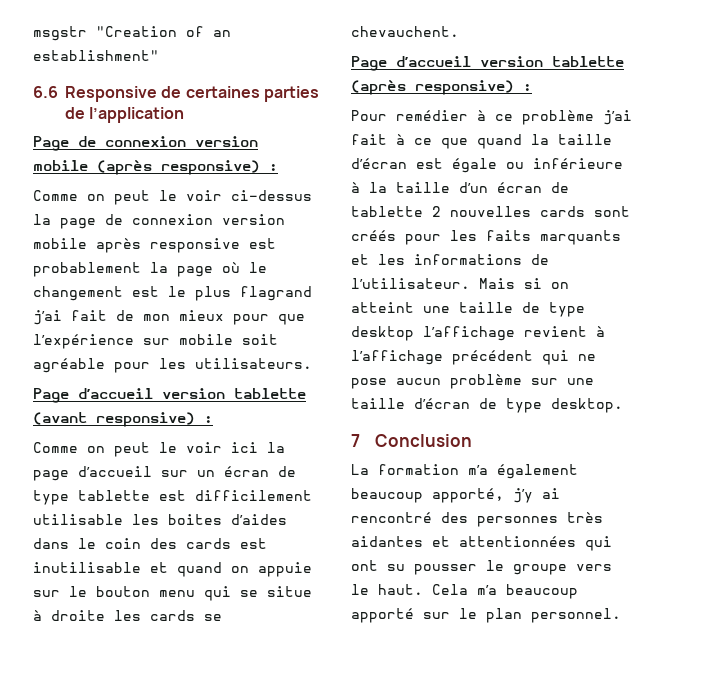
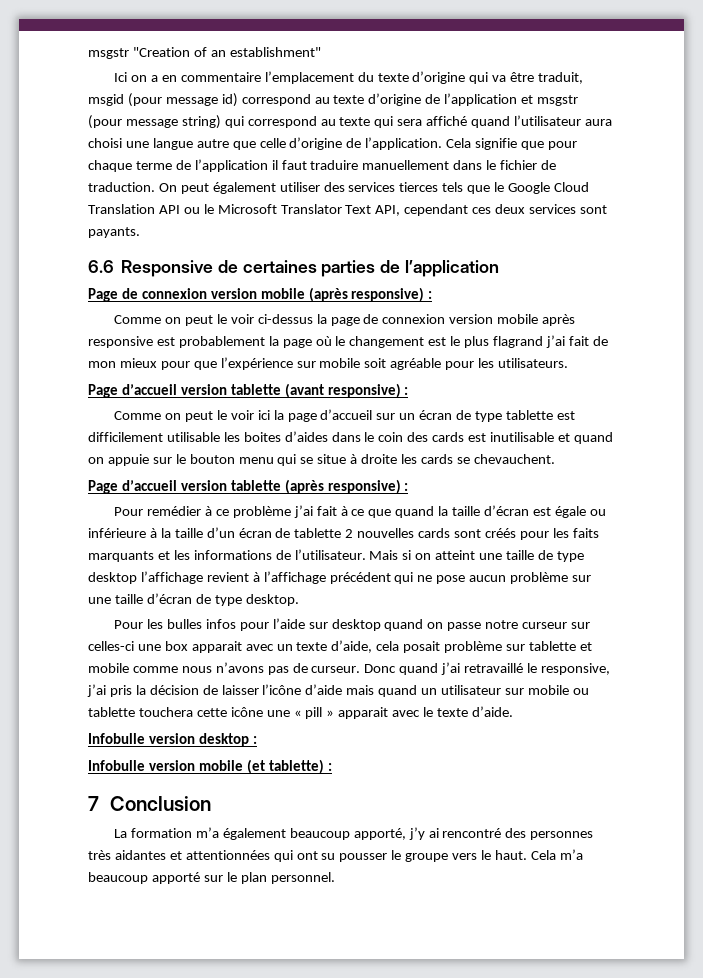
+ Ici on a en commentaire l’emplacement du texte d’origine qui va être traduit, msgid (pour message id) correspond au texte d’origine de l’application et msgstr (pour message string) qui correspond au texte qui sera affiché quand l’utilisateur aura choisi une langue autre que celle d’origine de l’application. Cela signifie que pour chaque terme de l’application il faut traduire manuellement dans le fichier de traduction. On peut également utiliser des services tierces tels que le Google Cloud Translation API ou le Microsoft Translator Text API, cependant ces deux services sont payants.
+ Pour les bulles infos pour l’aide sur desktop quand on passe notre curseur sur celles-ci une box apparait avec un texte d’aide, cela posait problème sur tablette et mobile comme nous n’avons pas de curseur. Donc quand j’ai retravaillé le responsive, j’ai pris la décision de laisser l’icône d’aide mais quand un utilisateur sur mobile ou tablette touchera cette icône une « pill » apparait avec le texte d’aide.
+ Infobulle version desktop :
+ Infobulle version mobile (et tablette) :

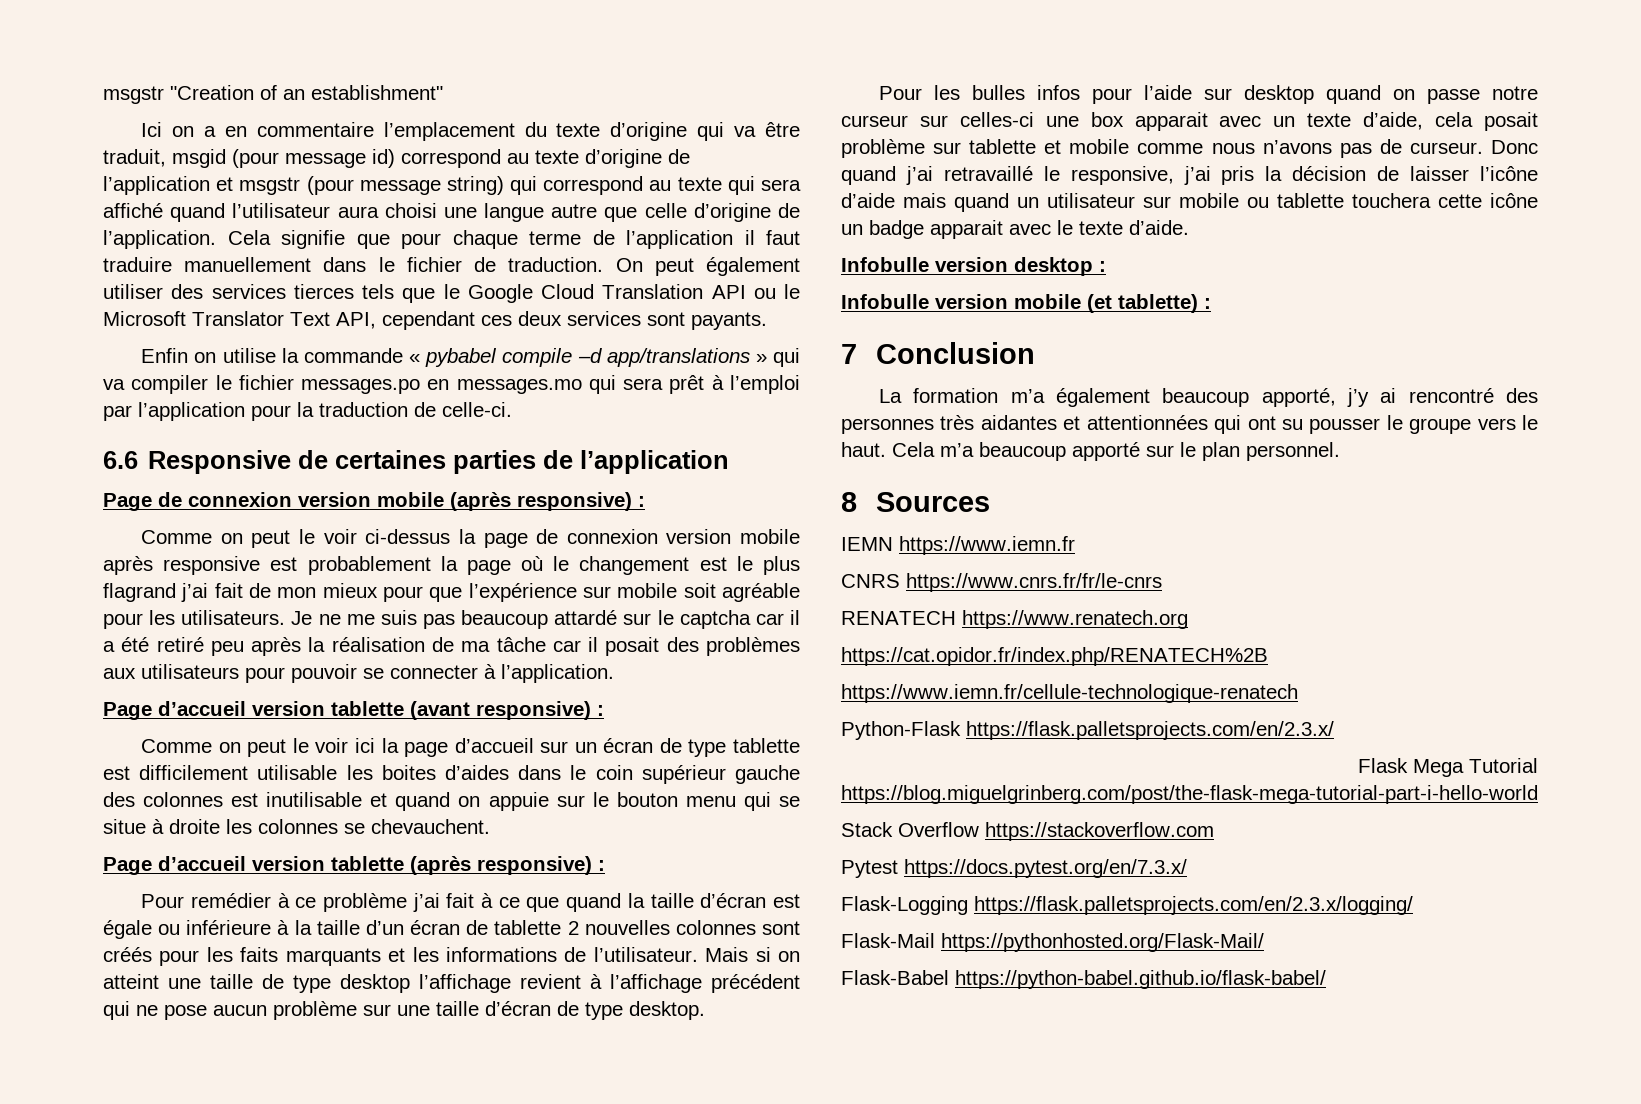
+ Enfin on utilise la commande « pybabel compile –d app/translations » qui va compiler le fichier messages.po en messages.mo qui sera prêt à l’emploi par l’application pour la traduction de celle-ci.
+ Je ne me suis pas beaucoup attardé sur le captcha car il a été retiré peu après la réalisation de ma tâche car il posait des problèmes aux utilisateurs pour pouvoir se connecter à l’application.
- Comme on peut le voir ici la page d’accueil sur un écran de type tablette est difficilement utilisable les boites d’aides dans le coin des cards est inutilisable et quand on appuie sur le bouton menu qui se situe à droite les cards se chevauchent.
+ Comme on peut le voir ici la page d’accueil sur un écran de type tablette est difficilement utilisable les boites d’aides dans le coin supérieur gauche des colonnes est inutilisable et quand on appuie sur le bouton menu qui se situe à droite les colonnes se chevauchent.
- Pour remédier à ce problème j’ai fait à ce que quand la taille d’écran est égale ou inférieure à la taille d’un écran de tablette 2 nouvelles cards sont créés pour les faits marquants et les informations de l’utilisateur.
+ Pour remédier à ce problème j’ai fait à ce que quand la taille d’écran est égale ou inférieure à la taille d’un écran de tablette 2 nouvelles colonnes sont créés pour les faits marquants et les informations de l’utilisateur.
- Donc quand j’ai retravaillé le responsive, j’ai pris la décision de laisser l’icône d’aide mais quand un utilisateur sur mobile ou tablette touchera cette icône une « pill » apparait avec le texte d’aide.
+ Donc quand j’ai retravaillé le responsive, j’ai pris la décision de laisser l’icône d’aide mais quand un utilisateur sur mobile ou tablette touchera cette icône un badge apparait avec le texte d’aide.
+ 8 Sources
+ IEMN https://www.iemn.fr
+ CNRS https://www.cnrs.fr/fr/le-cnrs
+ RENATECH https://www.renatech.org
+ https://cat.opidor.fr/index.php/RENATECH%2B
+ https://www.iemn.fr/cellule-technologique-renatech
+ Python-Flask https://flask.palletsprojects.com/en/2.3.x/
+ Flask Mega Tutorial https://blog.miguelgrinberg.com/post/the-flask-mega-tutorial-part-i-hello-world
+ Stack Overflow https://stackoverflow.com
+ Pytest https://docs.pytest.org/en/7.3.x/
+ Flask-Logging https://flask.palletsprojects.com/en/2.3.x/logging/
+ Flask-Mail https://pythonhosted.org/Flask-Mail/
+ Flask-Babel https://python-babel.github.io/flask-babel/

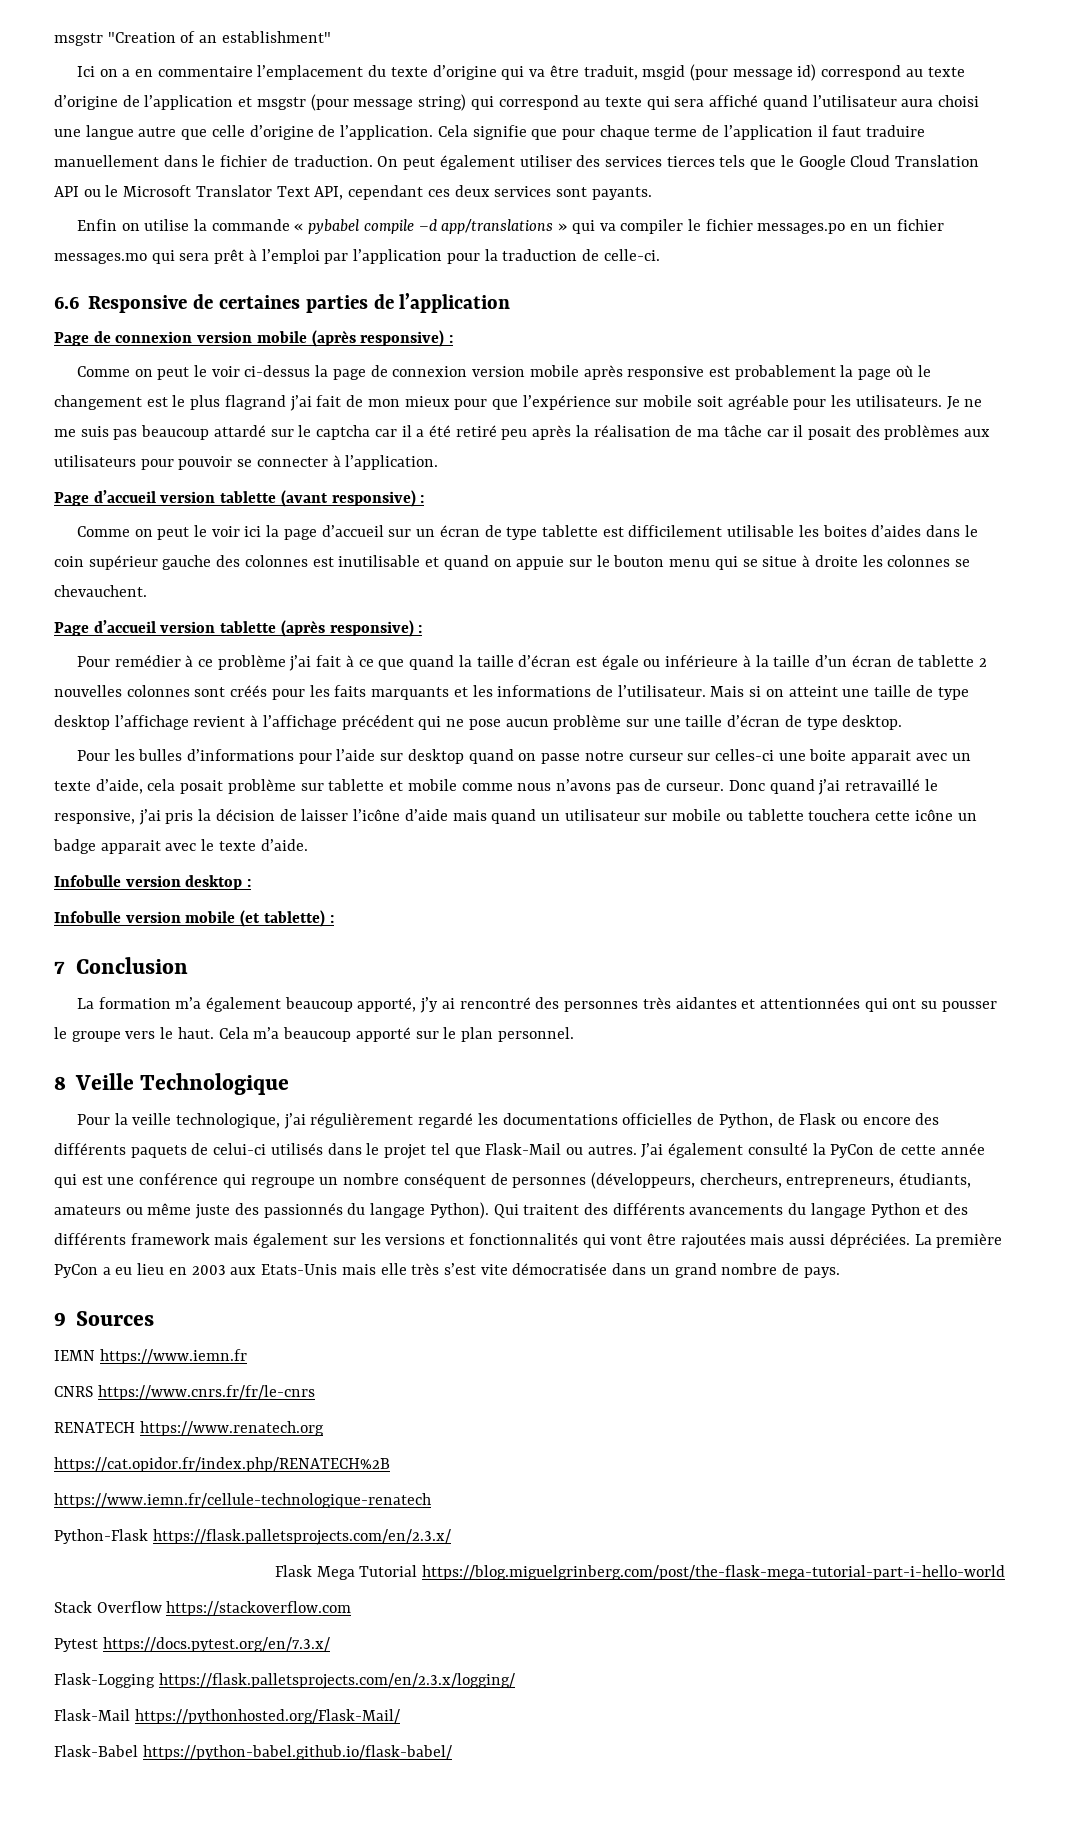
- Enfin on utilise la commande « pybabel compile –d app/translations » qui va compiler le fichier messages.po en messages.mo qui sera prêt à l’emploi par l’application pour la traduction de celle-ci.
+ Enfin on utilise la commande « pybabel compile –d app/translations » qui va compiler le fichier messages.po en un fichier messages.mo qui sera prêt à l’emploi par l’application pour la traduction de celle-ci.
- Pour les bulles infos pour l’aide sur desktop quand on passe notre curseur sur celles-ci une box apparait avec un texte d’aide, cela posait problème sur tablette et mobile comme nous n’avons pas de curseur.
+ Pour les bulles d’informations pour l’aide sur desktop quand on passe notre curseur sur celles-ci une boite apparait avec un texte d’aide, cela posait problème sur tablette et mobile comme nous n’avons pas de curseur.
- 8 Sources
+ 8 Veille Technologique
+ Pour la veille technologique, j’ai régulièrement regardé les documentations officielles de Python, de Flask ou encore des différents paquets de celui-ci utilisés dans le projet tel que Flask-Mail ou autres. J’ai également consulté la PyCon de cette année qui est une conférence qui regroupe un nombre conséquent de personnes (développeurs, chercheurs, entrepreneurs, étudiants, amateurs ou même juste des passionnés du langage Python). Qui traitent des différents avancements du langage Python et des différents framework mais également sur les versions et fonctionnalités qui vont être rajoutées mais aussi dépréciées. La première PyCon a eu lieu en 2003 aux Etats-Unis mais elle très s’est vite démocratisée dans un grand nombre de pays.
+ 9 Sources

